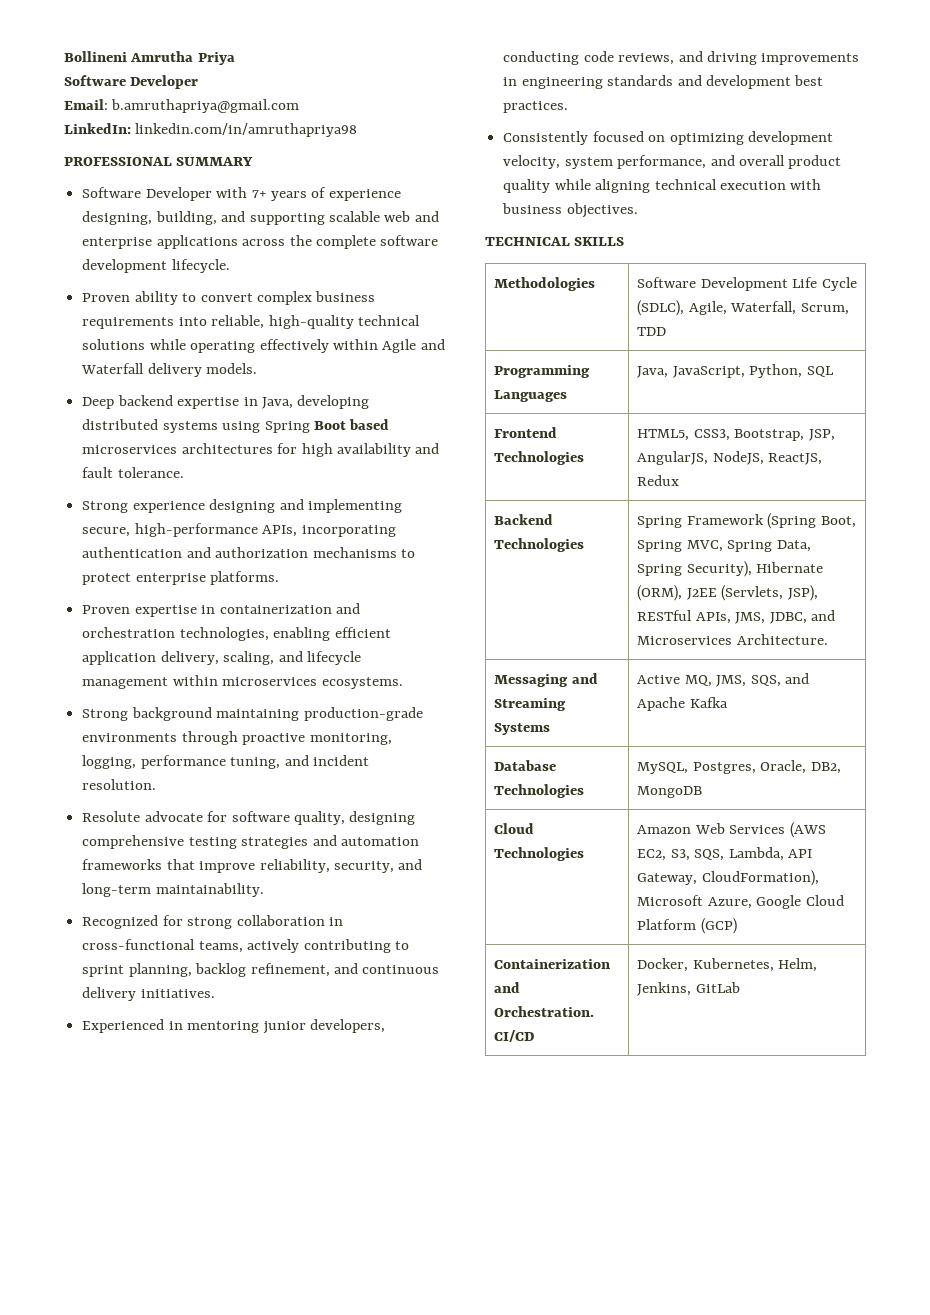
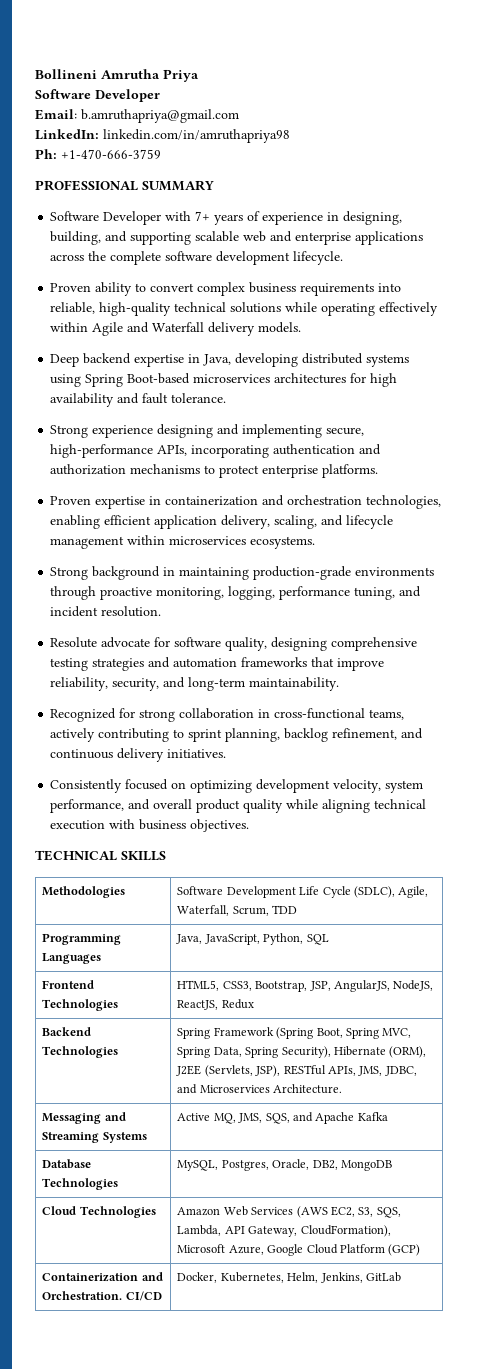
+ Ph: +1-470-666-3759
- Software Developer with 7+ years of experience designing, building, and supporting scalable web and enterprise applications across the complete software development lifecycle.
+ Software Developer with 7+ years of experience in designing, building, and supporting scalable web and enterprise applications across the complete software development lifecycle.
- Deep backend expertise in Java, developing distributed systems using Spring Boot based microservices architectures for high availability and fault tolerance.
+ Deep backend expertise in Java, developing distributed systems using Spring Boot-based microservices architectures for high availability and fault tolerance.
- Strong background maintaining production-grade environments through proactive monitoring, logging, performance tuning, and incident resolution.
+ Strong background in maintaining production-grade environments through proactive monitoring, logging, performance tuning, and incident resolution.
- Experienced in mentoring junior developers, conducting code reviews, and driving improvements in engineering standards and development best practices.

